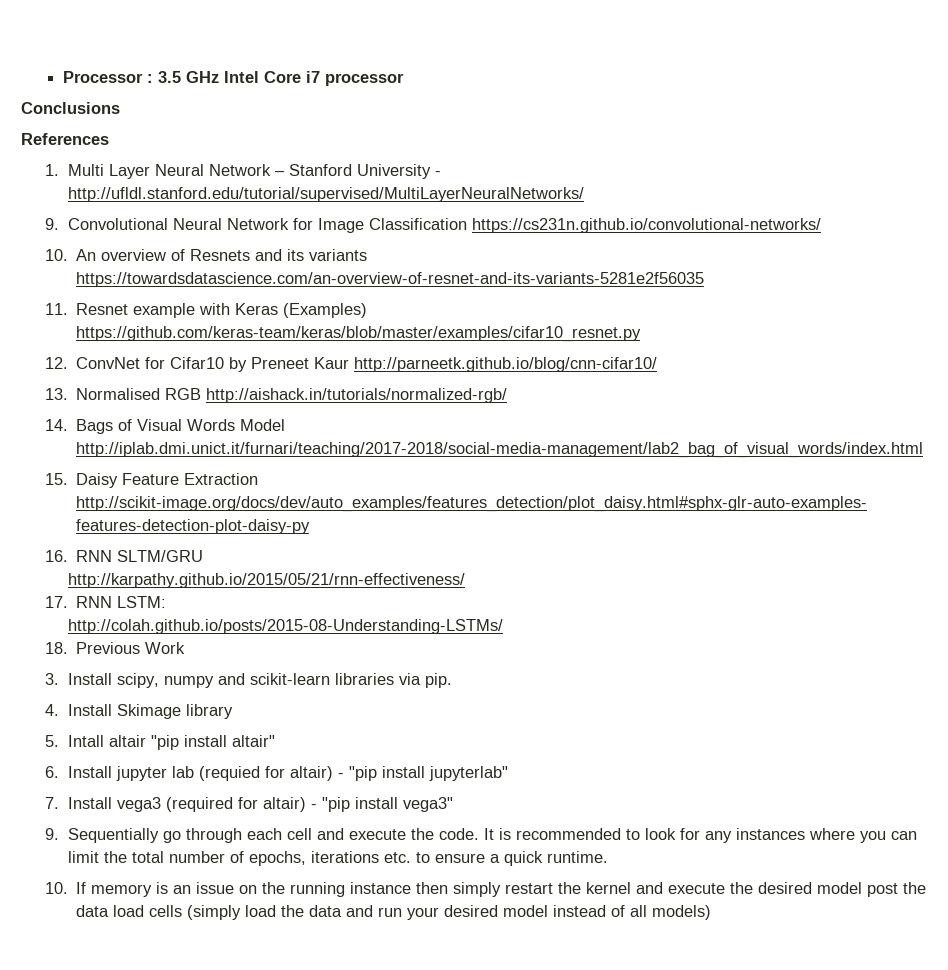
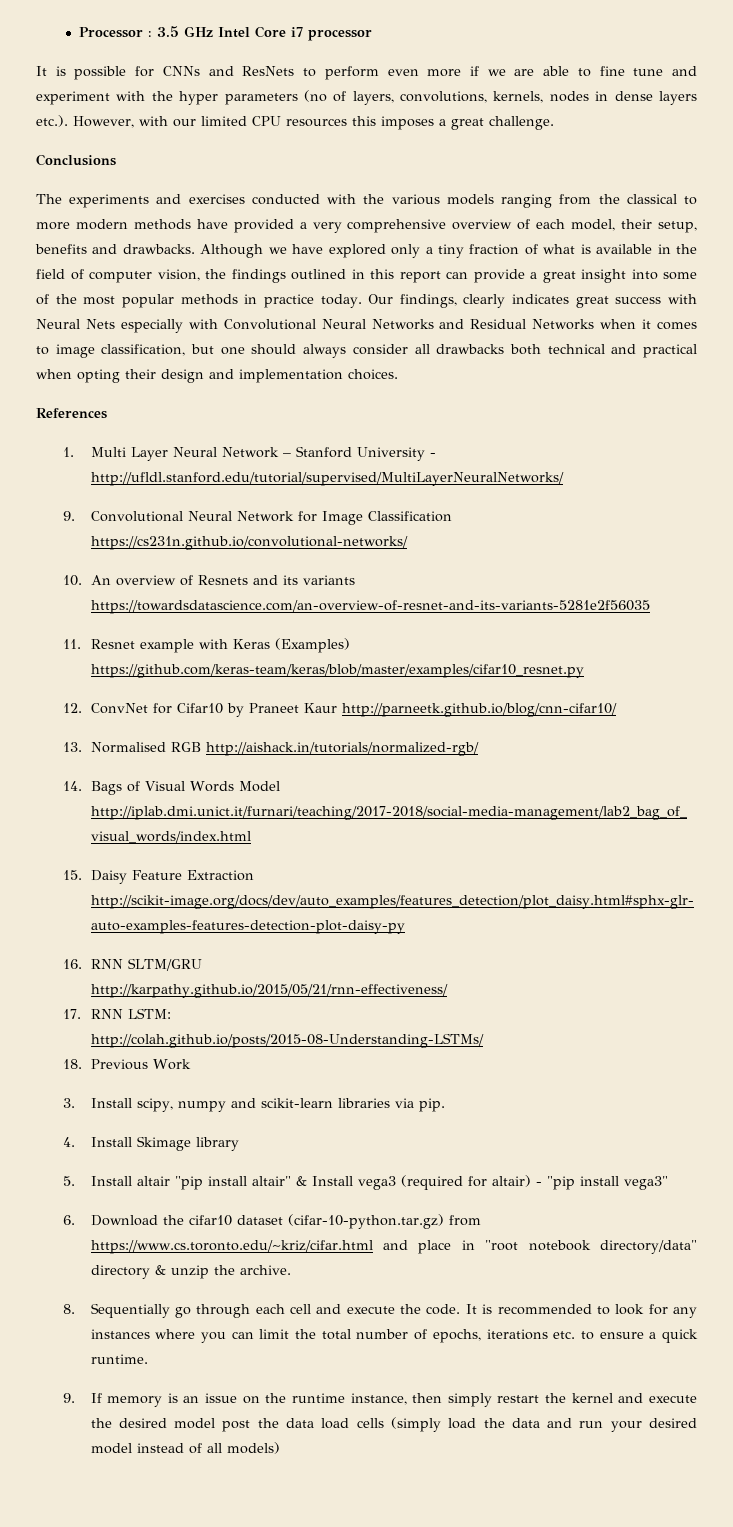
+ It is possible for CNNs and ResNets to perform even more if we are able to fine tune and experiment with the hyper parameters (no of layers, convolutions, kernels, nodes in dense layers etc.). However, with our limited CPU resources this imposes a great challenge.
  Conclusions
+ The experiments and exercises conducted with the various models ranging from the classical to more modern methods have provided a very comprehensive overview of each model, their setup, benefits and drawbacks. Although we have explored only a tiny fraction of what is available in the field of computer vision, the findings outlined in this report can provide a great insight into some of the most popular methods in practice today. Our findings, clearly indicates great success with Neural Nets especially with Convolutional Neural Networks and Residual Networks when it comes to image classification, but one should always consider all drawbacks both technical and practical when opting their design and implementation choices.
- 12. ConvNet for Cifar10 by Preneet Kaur http://parneetk.github.io/blog/cnn-cifar10/
+ 12. ConvNet for Cifar10 by Praneet Kaur http://parneetk.github.io/blog/cnn-cifar10/
- 5. Intall altair "pip install altair"
- 6. Install jupyter lab (requied for altair) - "pip install jupyterlab"
- 7. Install vega3 (required for altair) - "pip install vega3"
+ 5. Install altair "pip install altair" & Install vega3 (required for altair) - "pip install vega3"
- 9. Sequentially go through each cell and execute the code.
+ 6. Download the cifar10 dataset (cifar-10-python.tar.gz) from https://www.cs.toronto.edu/~kriz/cifar.html and place in "root notebook directory/data" directory & unzip the archive.
+ 8. Sequentially go through each cell and execute the code.
- 10. If memory is an issue on the running instance then simply restart the kernel and execute the desired model post the data load cells (simply load the data and run your desired model instead of all models)
+ 9. If memory is an issue on the runtime instance, then simply restart the kernel and execute the desired model post the data load cells (simply load the data and run your desired model instead of all models)

